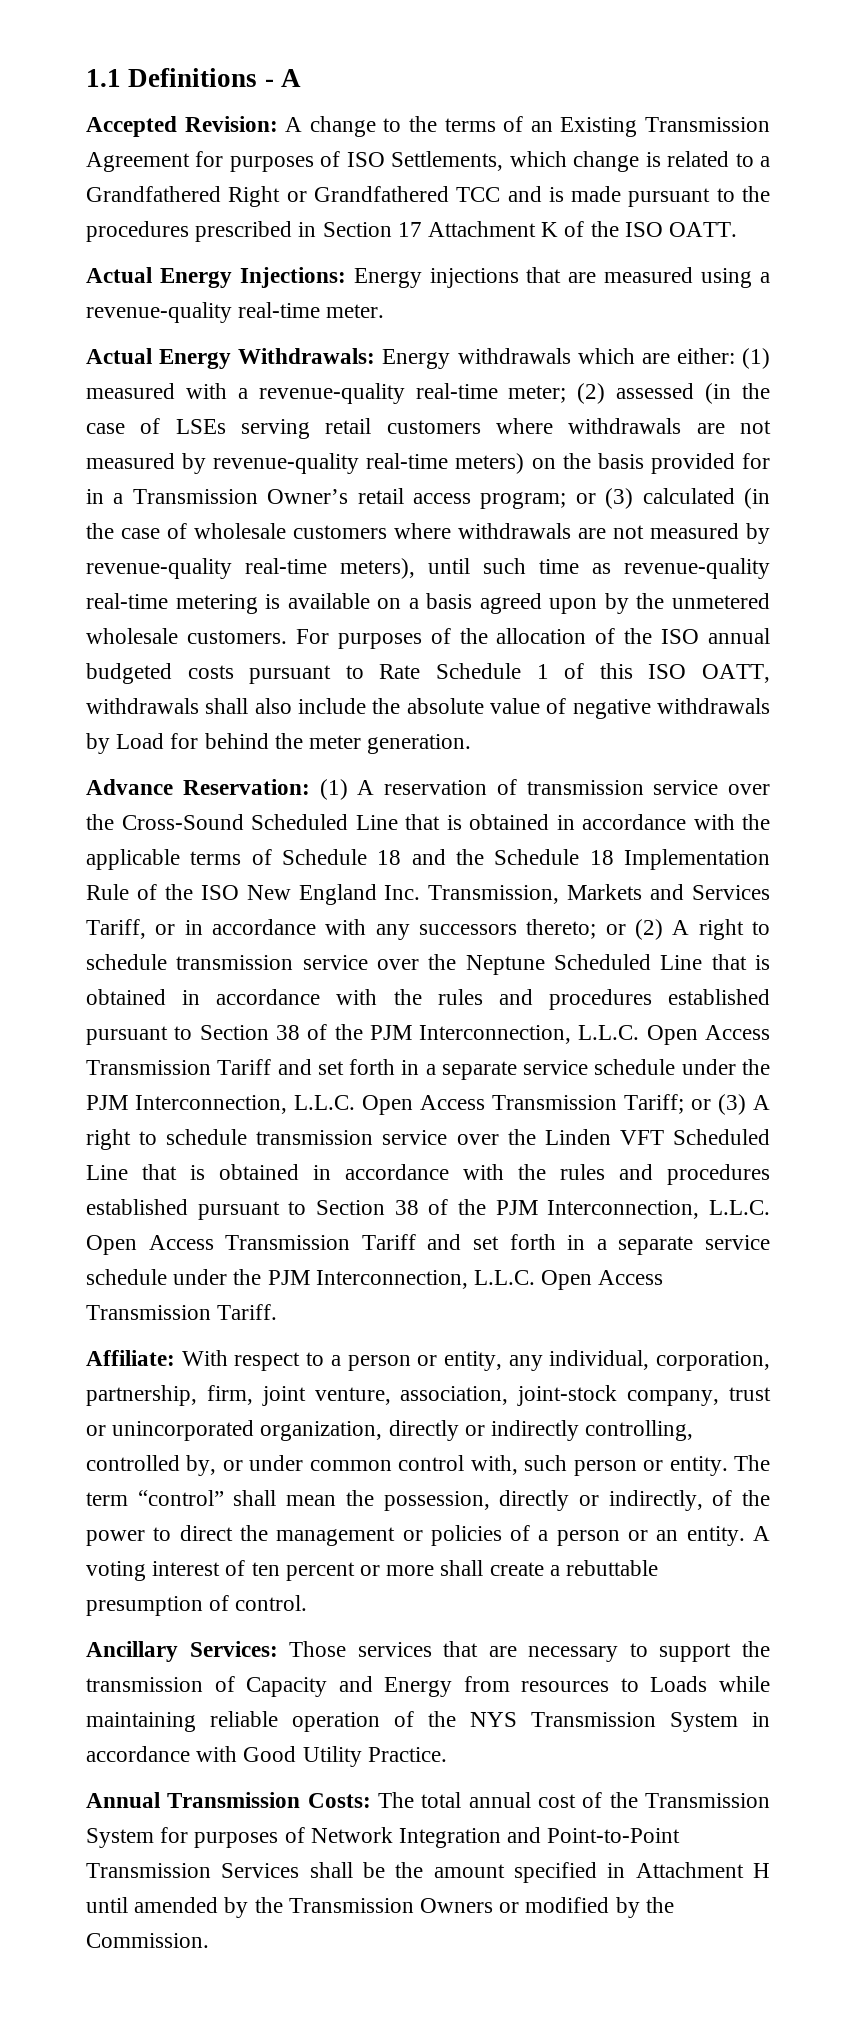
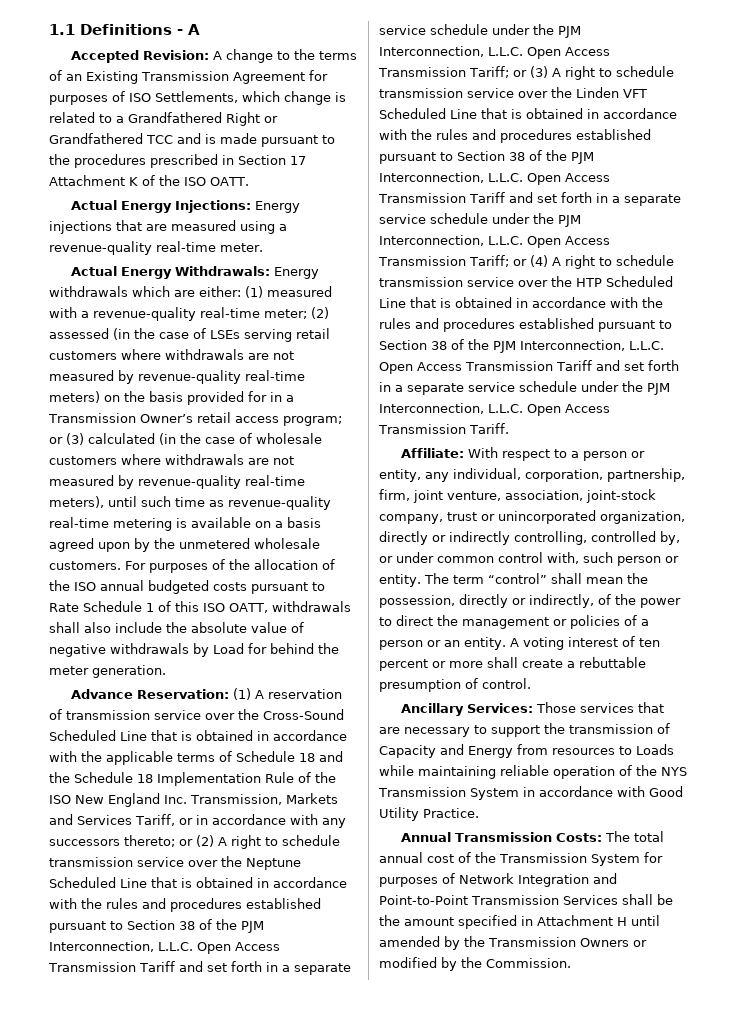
- or (3) A right to schedule transmission service over the Linden VFT Scheduled Line that is obtained in accordance with the rules and procedures established pursuant to Section 38 of the PJM Interconnection, L.L.C. Open Access Transmission Tariff and set forth in a separate service schedule under the PJM Interconnection, L.L.C. Open Access Transmission Tariff.
+ or (3) A right to schedule transmission service over the Linden VFT Scheduled Line that is obtained in accordance with the rules and procedures established pursuant to Section 38 of the PJM Interconnection, L.L.C. Open Access Transmission Tariff and set forth in a separate service schedule under the PJM Interconnection, L.L.C. Open Access Transmission Tariff; or (4) A right to schedule transmission service over the HTP Scheduled Line that is obtained in accordance with the rules and procedures established pursuant to Section 38 of the PJM Interconnection, L.L.C. Open Access Transmission Tariff and set forth in a separate service schedule under the PJM Interconnection, L.L.C. Open Access Transmission Tariff.

